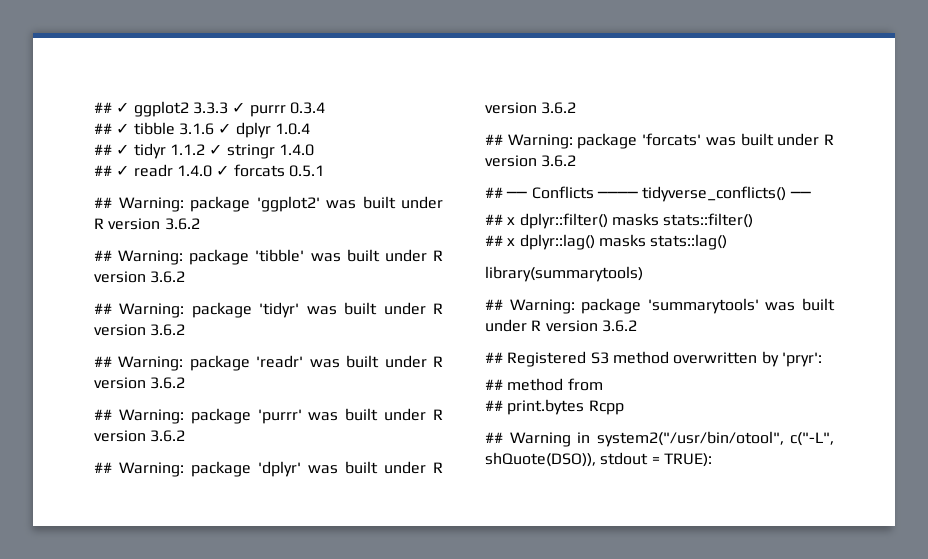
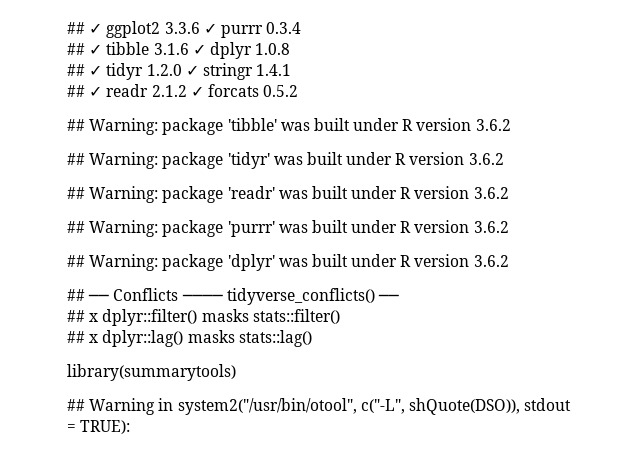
- ## ✓ ggplot2 3.3.3 ✓ purrr 0.3.4
+ ## ✓ ggplot2 3.3.6 ✓ purrr 0.3.4
- ## ✓ tibble 3.1.6 ✓ dplyr 1.0.4
+ ## ✓ tibble 3.1.6 ✓ dplyr 1.0.8
- ## ✓ tidyr 1.1.2 ✓ stringr 1.4.0
+ ## ✓ tidyr 1.2.0 ✓ stringr 1.4.1
- ## ✓ readr 1.4.0 ✓ forcats 0.5.1
- ## Warning: package 'ggplot2' was built under R version 3.6.2
+ ## ✓ readr 2.1.2 ✓ forcats 0.5.2
- ## Warning: package 'forcats' was built under R version 3.6.2
- ## Warning: package 'summarytools' was built under R version 3.6.2
- ## Registered S3 method overwritten by 'pryr':
- ## method from
- ## print.bytes Rcpp

